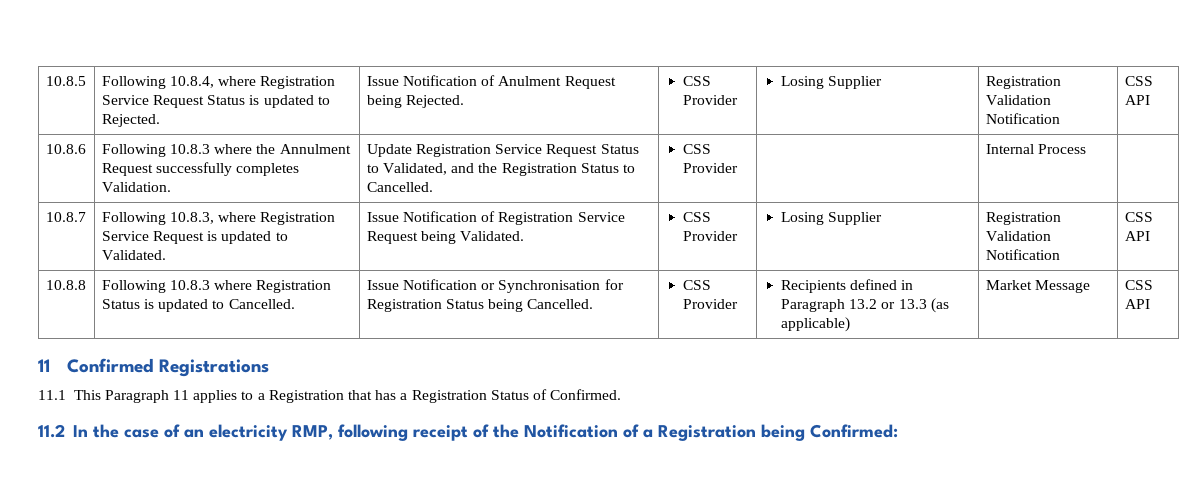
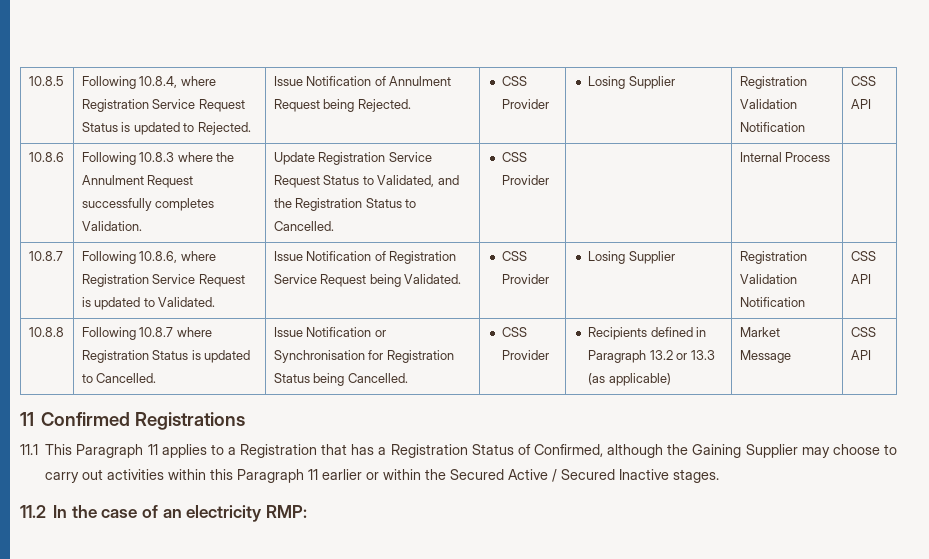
- 10.8.5 | Following 10.8.4, where Registration Service Request Status is updated to Rejected. | Issue Notification of Anulment Request being Rejected. | CSS Provider | Losing Supplier | Registration Validation Notification | CSS API
+ 10.8.5 | Following 10.8.4, where Registration Service Request Status is updated to Rejected. | Issue Notification of Annulment Request being Rejected. | CSS Provider | Losing Supplier | Registration Validation Notification | CSS API
- 10.8.7 | Following 10.8.3, where Registration Service Request is updated to Validated. | Issue Notification of Registration Service Request being Validated. | CSS Provider | Losing Supplier | Registration Validation Notification | CSS API
+ 10.8.7 | Following 10.8.6, where Registration Service Request is updated to Validated. | Issue Notification of Registration Service Request being Validated. | CSS Provider | Losing Supplier | Registration Validation Notification | CSS API
- 10.8.8 | Following 10.8.3 where Registration Status is updated to Cancelled. | Issue Notification or Synchronisation for Registration Status being Cancelled. | CSS Provider | Recipients defined in Paragraph 13.2 or 13.3 (as applicable) | Market Message | CSS API
+ 10.8.8 | Following 10.8.7 where Registration Status is updated to Cancelled. | Issue Notification or Synchronisation for Registration Status being Cancelled. | CSS Provider | Recipients defined in Paragraph 13.2 or 13.3 (as applicable) | Market Message | CSS API
- 11.1 This Paragraph 11 applies to a Registration that has a Registration Status of Confirmed.
+ 11.1 This Paragraph 11 applies to a Registration that has a Registration Status of Confirmed, although the Gaining Supplier may choose to carry out activities within this Paragraph 11 earlier or within the Secured Active / Secured Inactive stages.
- 11.2 In the case of an electricity RMP, following receipt of the Notification of a Registration being Confirmed:
+ 11.2 In the case of an electricity RMP:

